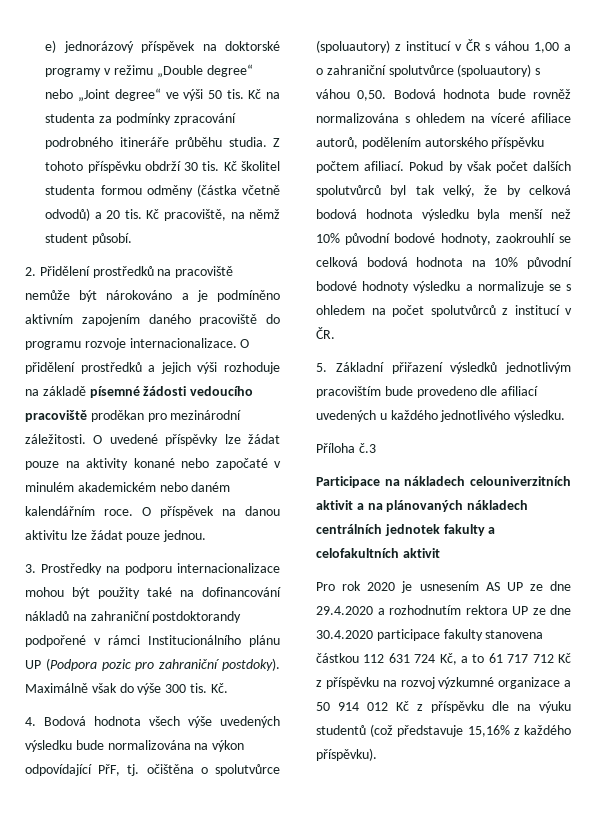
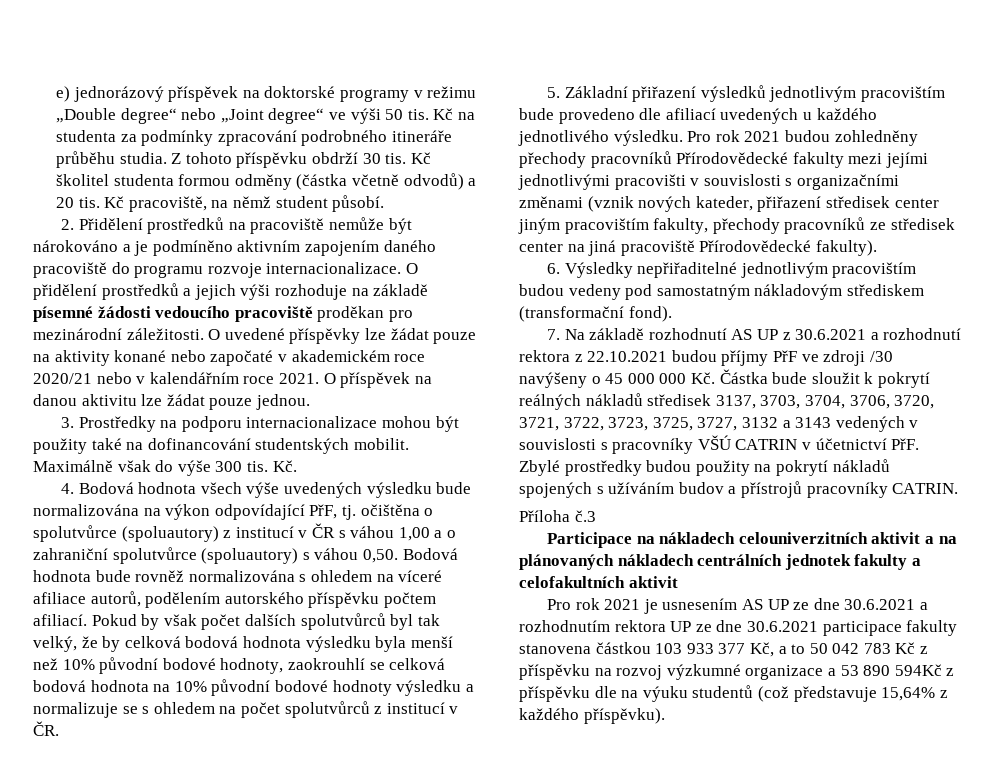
- O uvedené příspěvky lze žádat pouze na aktivity konané nebo započaté v minulém akademickém nebo daném kalendářním roce.
+ O uvedené příspěvky lze žádat pouze na aktivity konané nebo započaté v akademickém roce 2020/21 nebo v kalendářním roce 2021.
- 3. Prostředky na podporu internacionalizace mohou být použity také na dofinancování nákladů na zahraniční postdoktorandy podpořené v rámci Institucionálního plánu UP (Podpora pozic pro zahraniční postdoky).
+ 3. Prostředky na podporu internacionalizace mohou být použity také na dofinancování studentských mobilit.
+ Pro rok 2021 budou zohledněny přechody pracovníků Přírodovědecké fakulty mezi jejími jednotlivými pracovišti v souvislosti s organizačními změnami (vznik nových kateder, přiřazení středisek center jiným pracovištím fakulty, přechody pracovníků ze středisek center na jiná pracoviště Přírodovědecké fakulty).
+ 6. Výsledky nepřiřaditelné jednotlivým pracovištím budou vedeny pod samostatným nákladovým střediskem (transformační fond).
+ 7. Na základě rozhodnutí AS UP z 30.6.2021 a rozhodnutí rektora z 22.10.2021 budou příjmy PřF ve zdroji /30 navýšeny o 45 000 000 Kč. Částka bude sloužit k pokrytí reálných nákladů středisek 3137, 3703, 3704, 3706, 3720, 3721, 3722, 3723, 3725, 3727, 3132 a 3143 vedených v souvislosti s pracovníky VŠÚ CATRIN v účetnictví PřF. Zbylé prostředky budou použity na pokrytí nákladů spojených s užíváním budov a přístrojů pracovníky CATRIN.
- Pro rok 2020 je usnesením AS UP ze dne 29.4.2020 a rozhodnutím rektora UP ze dne 30.4.2020 participace fakulty stanovena částkou 112 631 724 Kč, a to 61 717 712 Kč z příspěvku na rozvoj výzkumné organizace a 50 914 012 Kč z příspěvku dle na výuku studentů (což představuje 15,16% z každého příspěvku).
+ Pro rok 2021 je usnesením AS UP ze dne 30.6.2021 a rozhodnutím rektora UP ze dne 30.6.2021 participace fakulty stanovena částkou 103 933 377 Kč, a to 50 042 783 Kč z příspěvku na rozvoj výzkumné organizace a 53 890 594Kč z příspěvku dle na výuku studentů (což představuje 15,64% z každého příspěvku).

